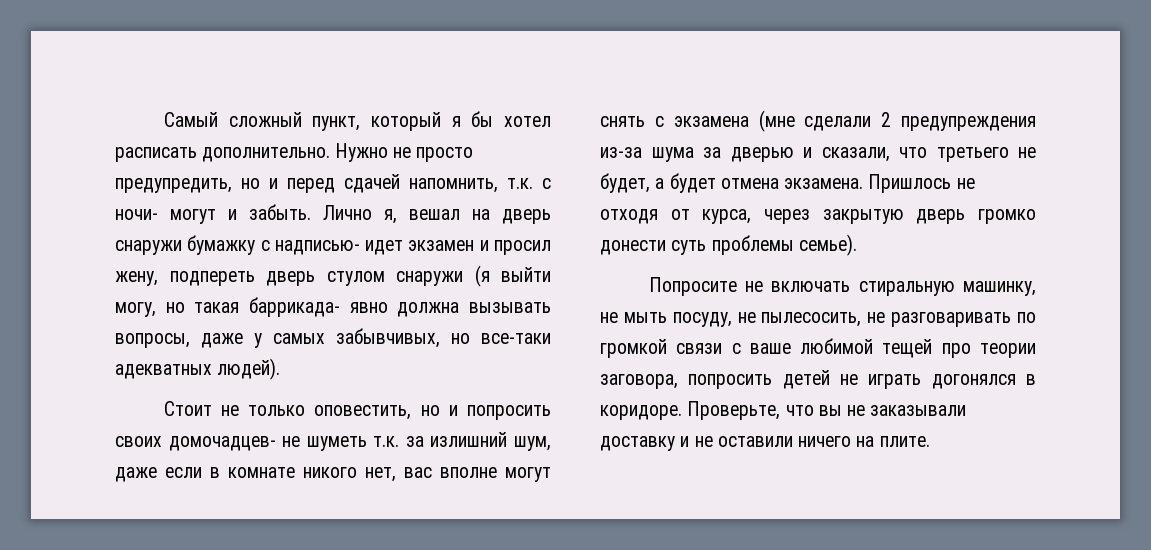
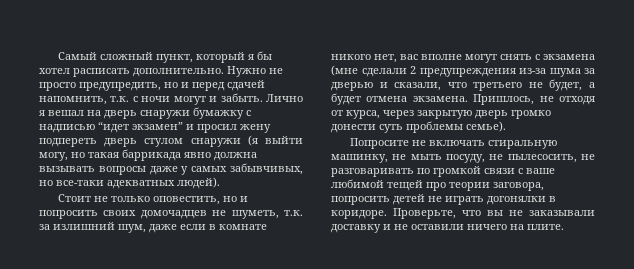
- Нужно не просто предупредить, но и перед сдачей напомнить, т.к. с ночи- могут и забыть.
+ Нужно не просто предупредить, но и перед сдачей напомнить, т.к. с ночи могут и забыть.
- Лично я, вешал на дверь снаружи бумажку с надписью- идет экзамен и просил жену, подпереть дверь стулом снаружи (я выйти могу, но такая баррикада- явно должна вызывать вопросы, даже у самых забывчивых, но все-таки адекватных людей).
+ Лично я вешал на дверь снаружи бумажку с надписью “идет экзамен” и просил жену подпереть дверь стулом снаружи (я выйти могу, но такая баррикада явно должна вызывать вопросы даже у самых забывчивых, но все-таки адекватных людей).
- Стоит не только оповестить, но и попросить своих домочадцев- не шуметь т.к. за излишний шум, даже если в комнате никого нет, вас вполне могут снять с экзамена (мне сделали 2 предупреждения из-за шума за дверью и сказали, что третьего не будет, а будет отмена экзамена.
+ Стоит не только оповестить, но и попросить своих домочадцев не шуметь, т.к. за излишний шум, даже если в комнате никого нет, вас вполне могут снять с экзамена (мне сделали 2 предупреждения из-за шума за дверью и сказали, что третьего не будет, а будет отмена экзамена.
- Пришлось не отходя от курса, через закрытую дверь громко донести суть проблемы семье).
+ Пришлось, не отходя от курса, через закрытую дверь громко донести суть проблемы семье).
- Попросите не включать стиральную машинку, не мыть посуду, не пылесосить, не разговаривать по громкой связи с ваше любимой тещей про теории заговора, попросить детей не играть догонялся в коридоре.
+ Попросите не включать стиральную машинку, не мыть посуду, не пылесосить, не разговаривать по громкой связи с ваше любимой тещей про теории заговора, попросить детей не играть догонялки в коридоре.

